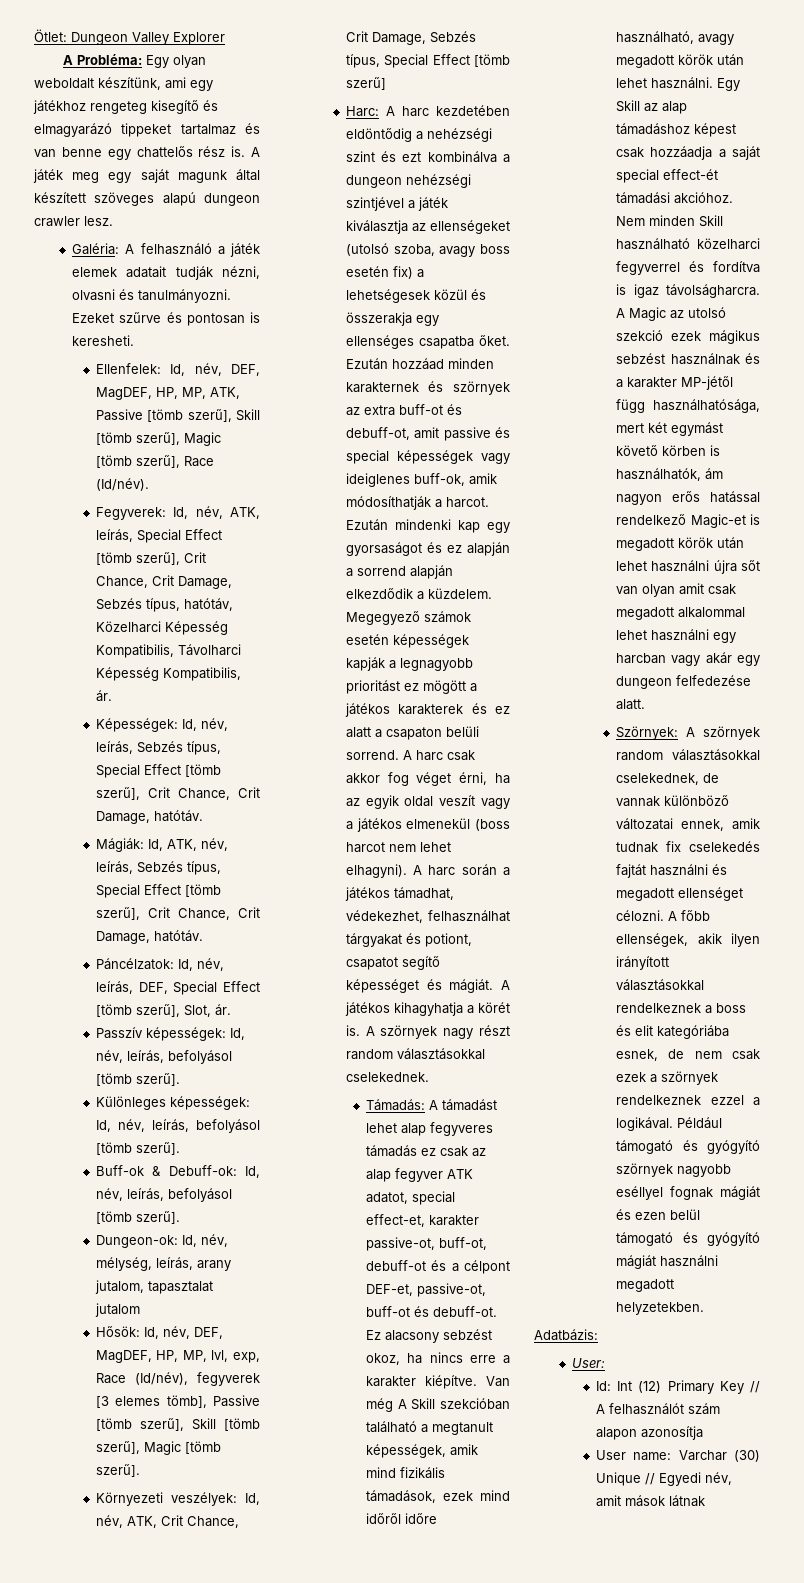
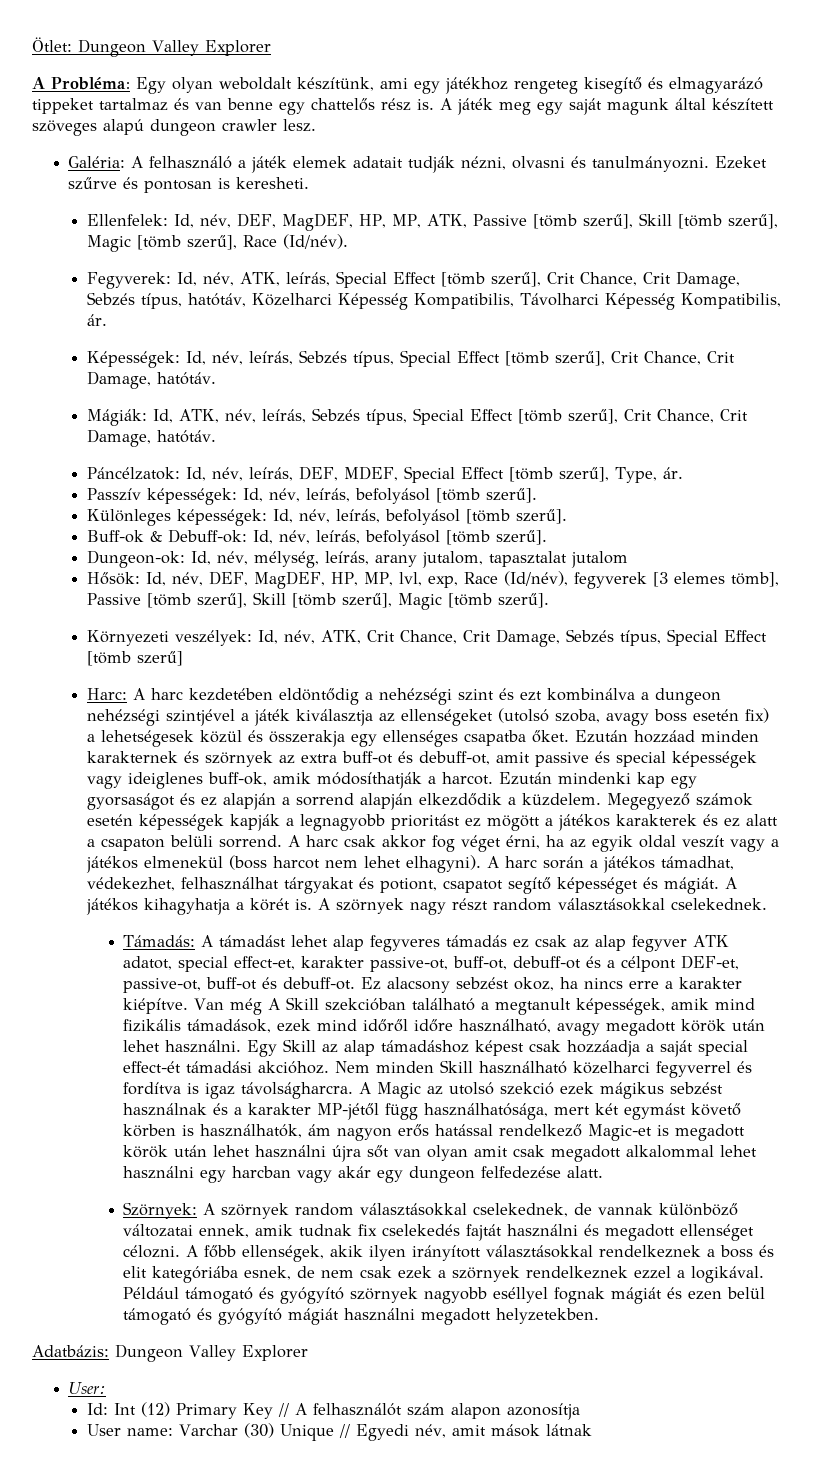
- Páncélzatok: Id, név, leírás, DEF, Special Effect [tömb szerű], Slot, ár.
+ Páncélzatok: Id, név, leírás, DEF, MDEF, Special Effect [tömb szerű], Type, ár.
- Adatbázis:
+ Adatbázis: Dungeon Valley Explorer

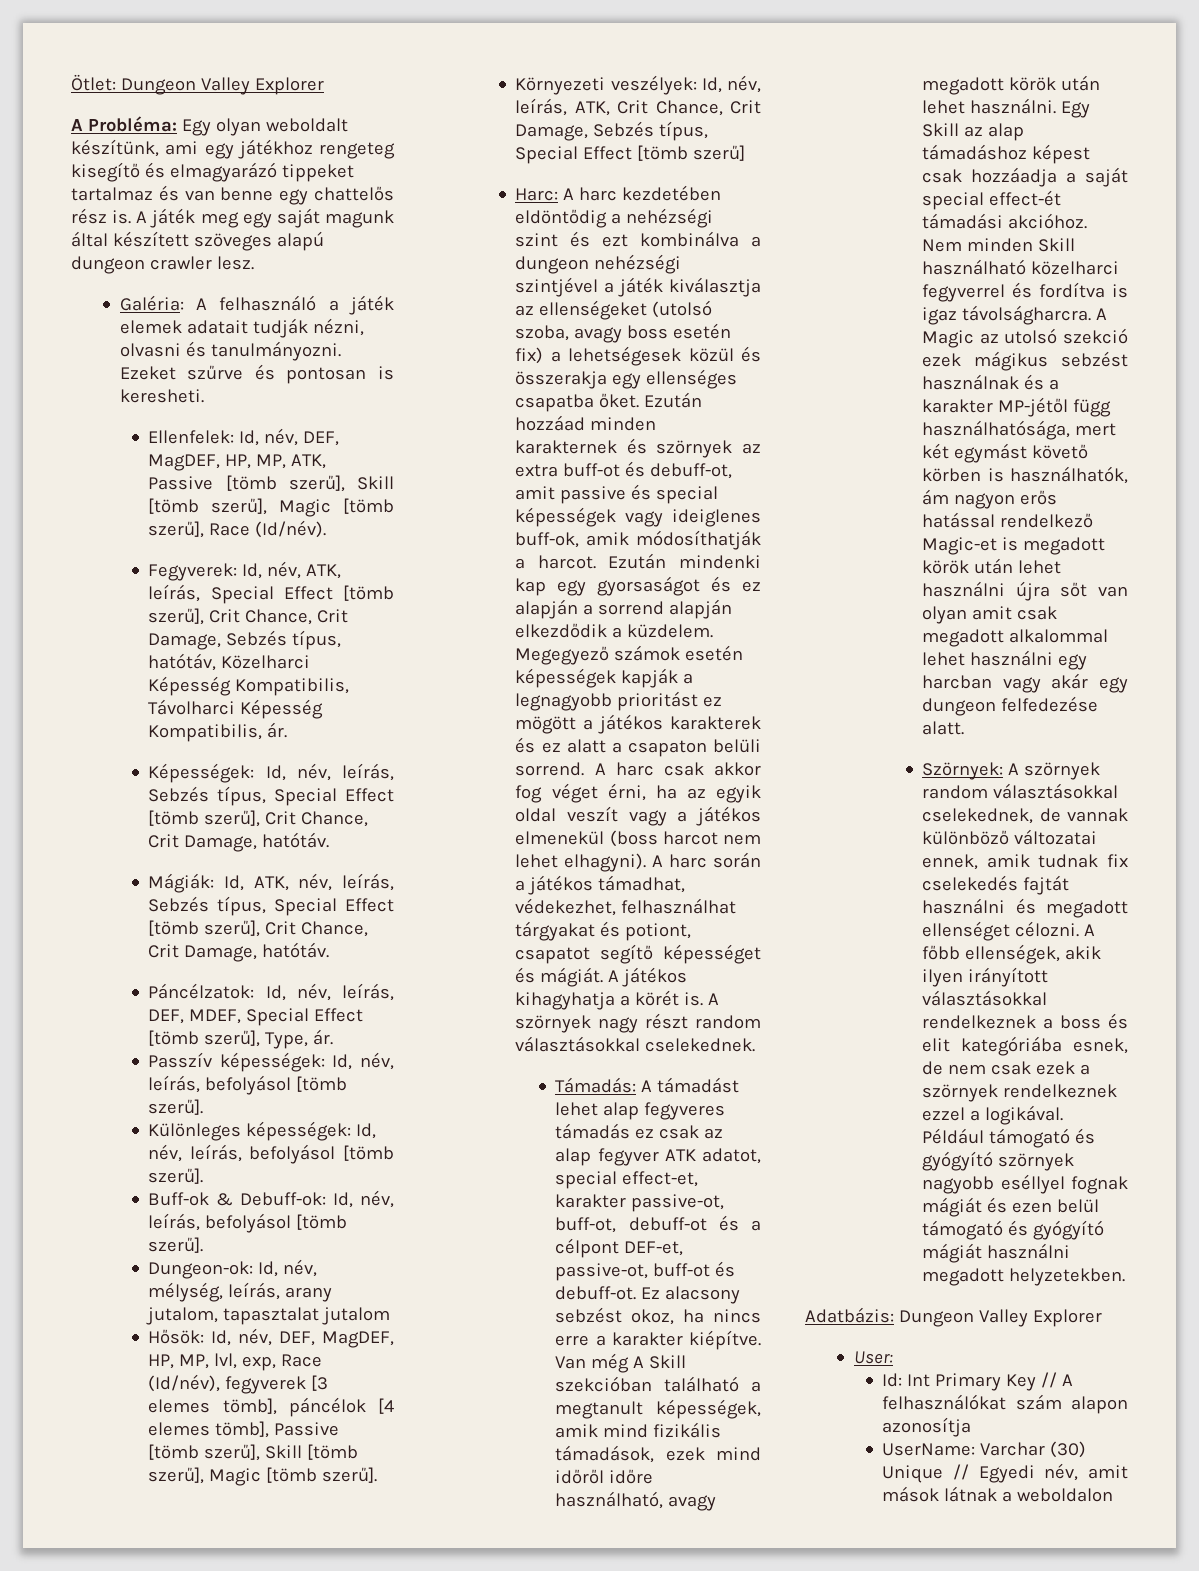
- Hősök: Id, név, DEF, MagDEF, HP, MP, lvl, exp, Race (Id/név), fegyverek [3 elemes tömb], Passive [tömb szerű], Skill [tömb szerű], Magic [tömb szerű].
+ Hősök: Id, név, DEF, MagDEF, HP, MP, lvl, exp, Race (Id/név), fegyverek [3 elemes tömb], páncélok [4 elemes tömb], Passive [tömb szerű], Skill [tömb szerű], Magic [tömb szerű].
- Környezeti veszélyek: Id, név, ATK, Crit Chance, Crit Damage, Sebzés típus, Special Effect [tömb szerű]
+ Környezeti veszélyek: Id, név, leírás, ATK, Crit Chance, Crit Damage, Sebzés típus, Special Effect [tömb szerű]
- Id: Int (12) Primary Key // A felhasználót szám alapon azonosítja
+ Id: Int Primary Key // A felhasználókat szám alapon azonosítja
- User name: Varchar (30) Unique // Egyedi név, amit mások látnak
+ UserName: Varchar (30) Unique // Egyedi név, amit mások látnak a weboldalon

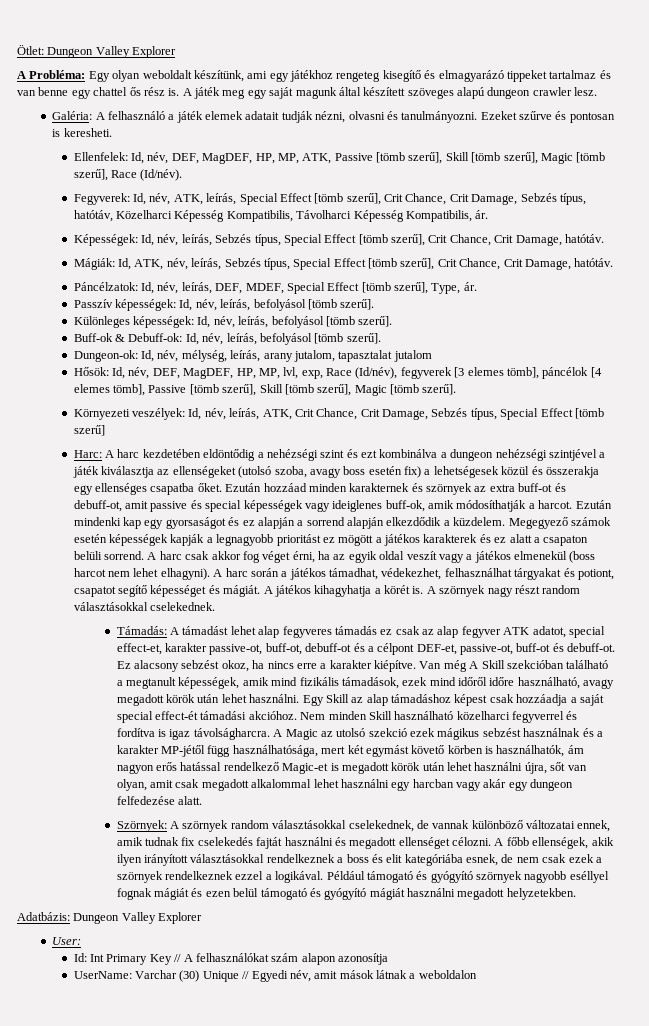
- A Probléma: Egy olyan weboldalt készítünk, ami egy játékhoz rengeteg kisegítő és elmagyarázó tippeket tartalmaz és van benne egy chattelős rész is.
+ A Probléma: Egy olyan weboldalt készítünk, ami egy játékhoz rengeteg kisegítő és elmagyarázó tippeket tartalmaz és van benne egy chattel ős rész is.
- A Magic az utolsó szekció ezek mágikus sebzést használnak és a karakter MP-jétől függ használhatósága, mert két egymást követő körben is használhatók, ám nagyon erős hatással rendelkező Magic-et is megadott körök után lehet használni újra sőt van olyan amit csak megadott alkalommal lehet használni egy harcban vagy akár egy dungeon felfedezése alatt.
+ A Magic az utolsó szekció ezek mágikus sebzést használnak és a karakter MP-jétől függ használhatósága, mert két egymást követő körben is használhatók, ám nagyon erős hatással rendelkező Magic-et is megadott körök után lehet használni újra, sőt van olyan, amit csak megadott alkalommal lehet használni egy harcban vagy akár egy dungeon felfedezése alatt.

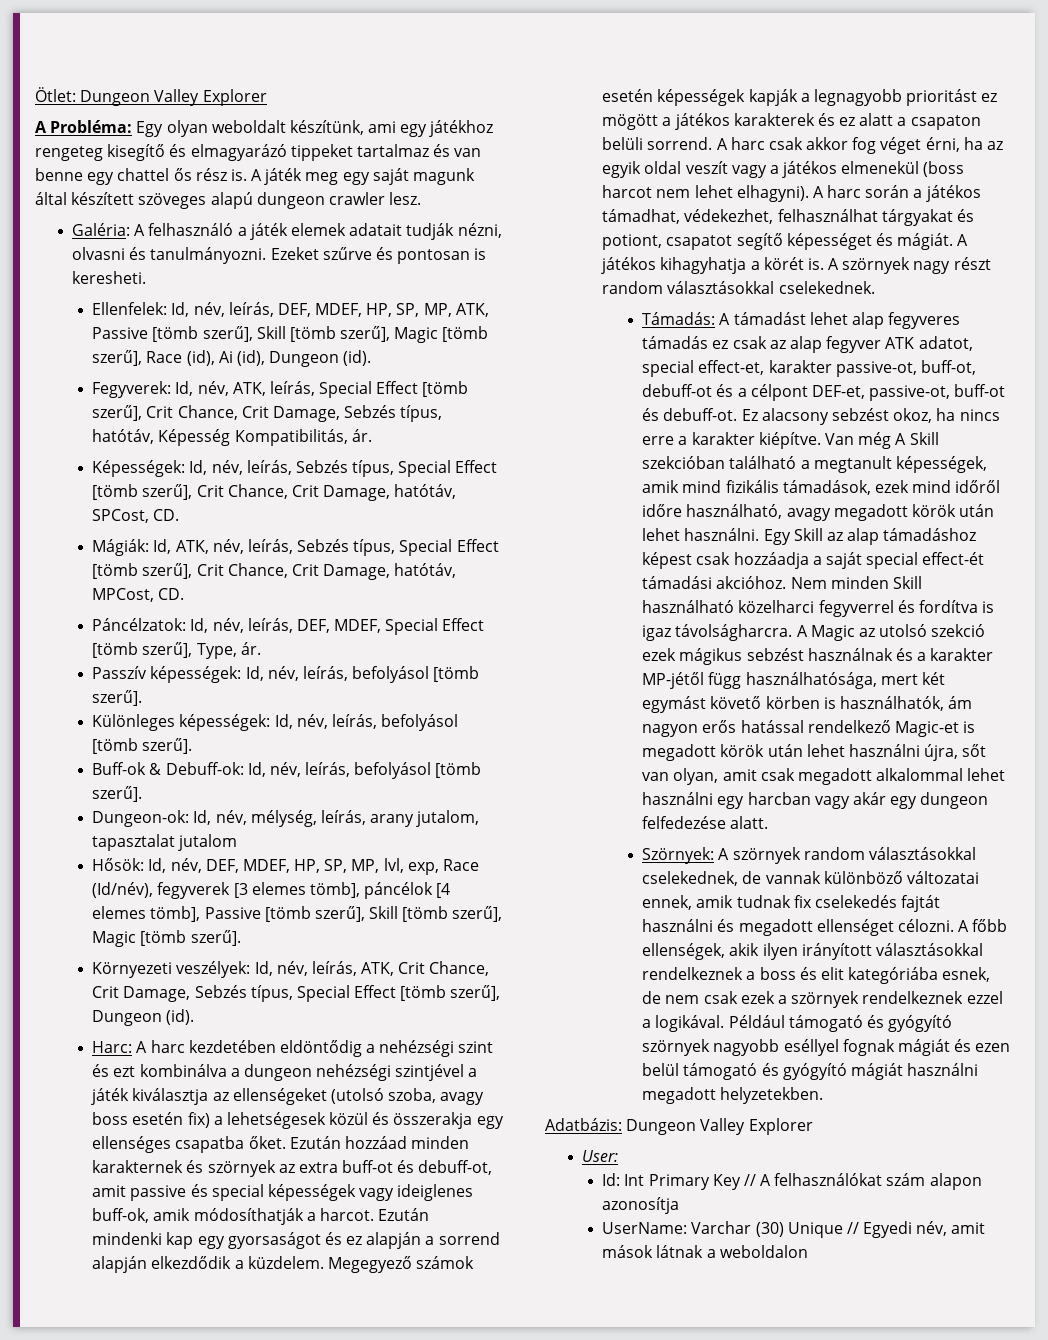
- Ellenfelek: Id, név, DEF, MagDEF, HP, MP, ATK, Passive [tömb szerű], Skill [tömb szerű], Magic [tömb szerű], Race (Id/név).
+ Ellenfelek: Id, név, leírás, DEF, MDEF, HP, SP, MP, ATK, Passive [tömb szerű], Skill [tömb szerű], Magic [tömb szerű], Race (id), Ai (id), Dungeon (id).
- Fegyverek: Id, név, ATK, leírás, Special Effect [tömb szerű], Crit Chance, Crit Damage, Sebzés típus, hatótáv, Közelharci Képesség Kompatibilis, Távolharci Képesség Kompatibilis, ár.
+ Fegyverek: Id, név, ATK, leírás, Special Effect [tömb szerű], Crit Chance, Crit Damage, Sebzés típus, hatótáv, Képesség Kompatibilitás, ár.
- Képességek: Id, név, leírás, Sebzés típus, Special Effect [tömb szerű], Crit Chance, Crit Damage, hatótáv.
+ Képességek: Id, név, leírás, Sebzés típus, Special Effect [tömb szerű], Crit Chance, Crit Damage, hatótáv, SPCost, CD.
- Mágiák: Id, ATK, név, leírás, Sebzés típus, Special Effect [tömb szerű], Crit Chance, Crit Damage, hatótáv.
+ Mágiák: Id, ATK, név, leírás, Sebzés típus, Special Effect [tömb szerű], Crit Chance, Crit Damage, hatótáv, MPCost, CD.
- Hősök: Id, név, DEF, MagDEF, HP, MP, lvl, exp, Race (Id/név), fegyverek [3 elemes tömb], páncélok [4 elemes tömb], Passive [tömb szerű], Skill [tömb szerű], Magic [tömb szerű].
+ Hősök: Id, név, DEF, MDEF, HP, SP, MP, lvl, exp, Race (Id/név), fegyverek [3 elemes tömb], páncélok [4 elemes tömb], Passive [tömb szerű], Skill [tömb szerű], Magic [tömb szerű].
- Környezeti veszélyek: Id, név, leírás, ATK, Crit Chance, Crit Damage, Sebzés típus, Special Effect [tömb szerű]
+ Környezeti veszélyek: Id, név, leírás, ATK, Crit Chance, Crit Damage, Sebzés típus, Special Effect [tömb szerű], Dungeon (id).

